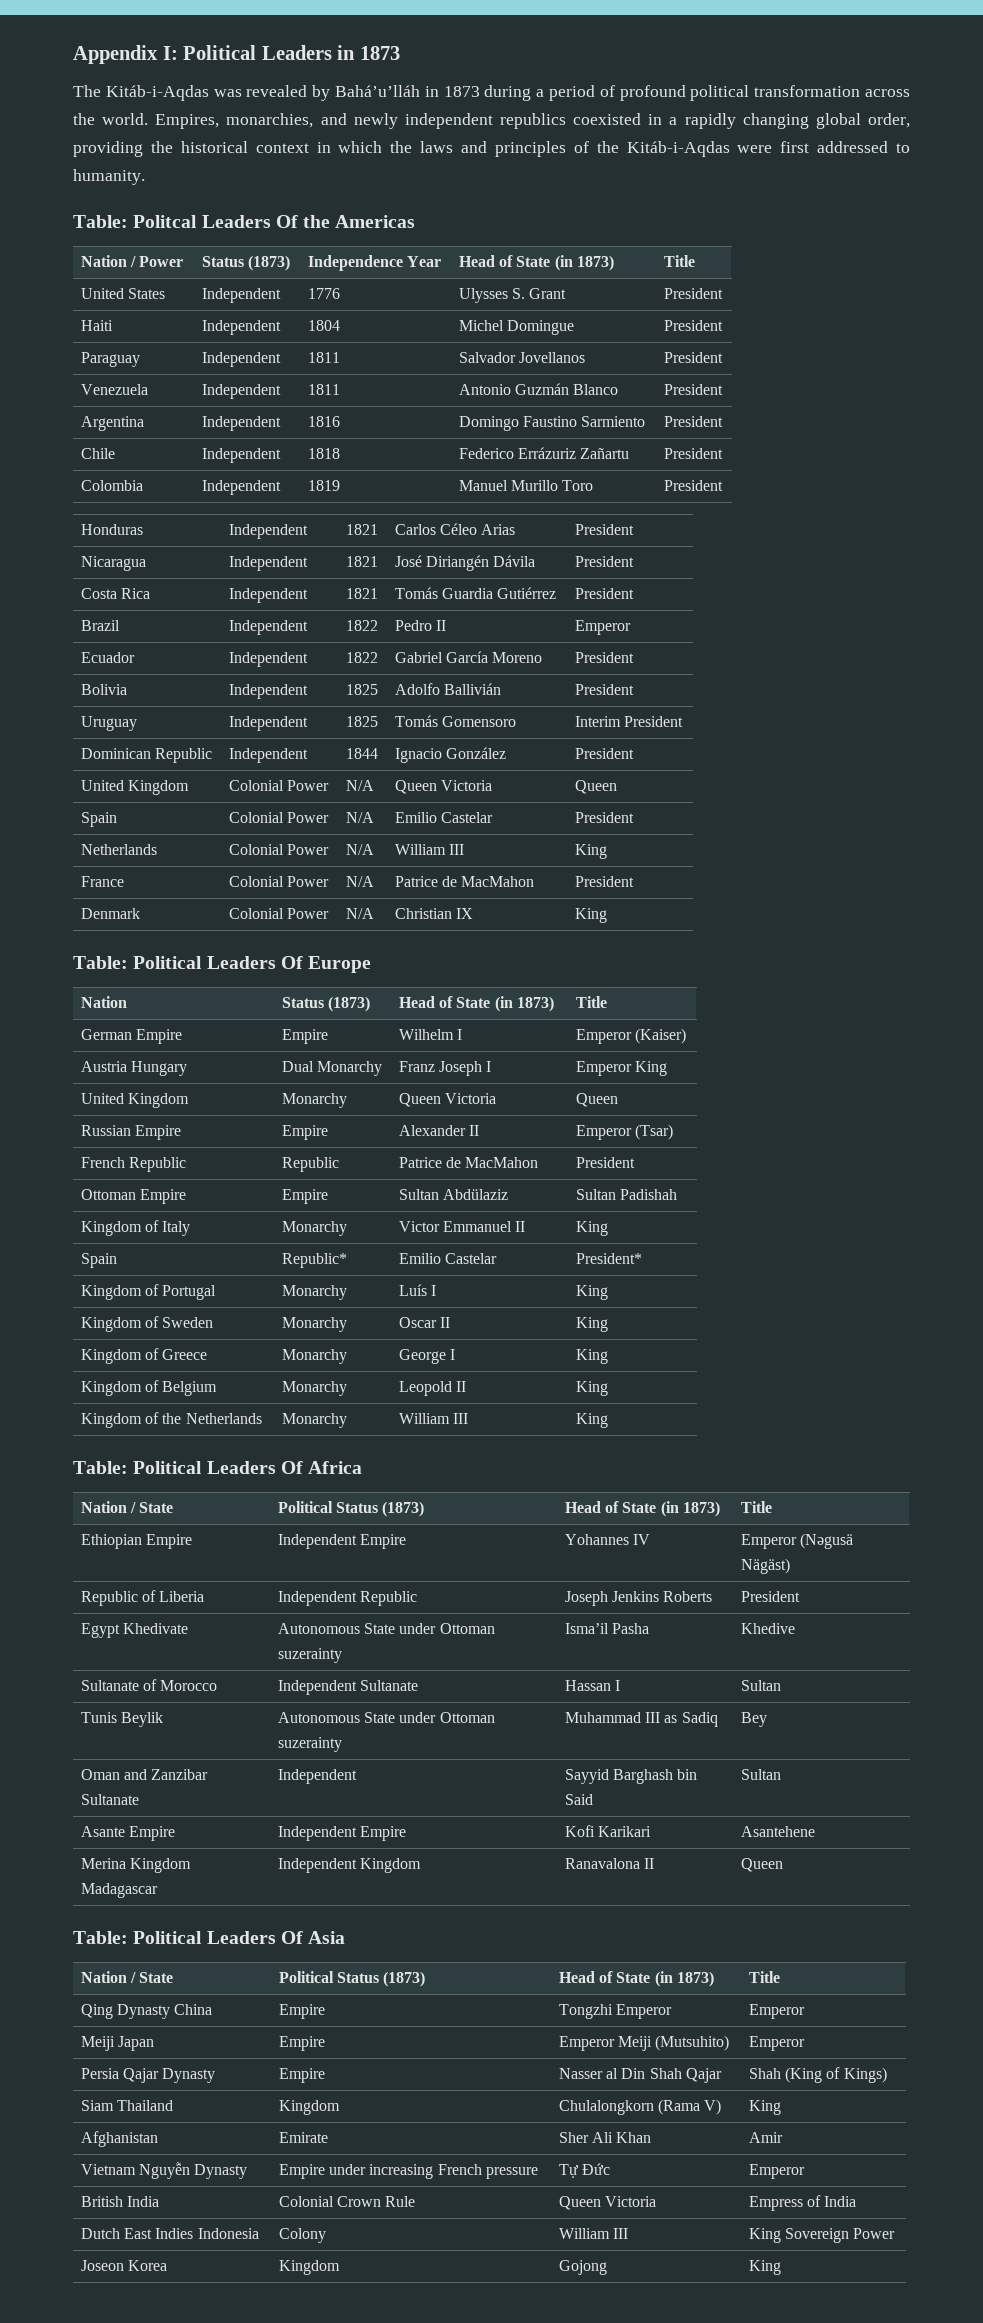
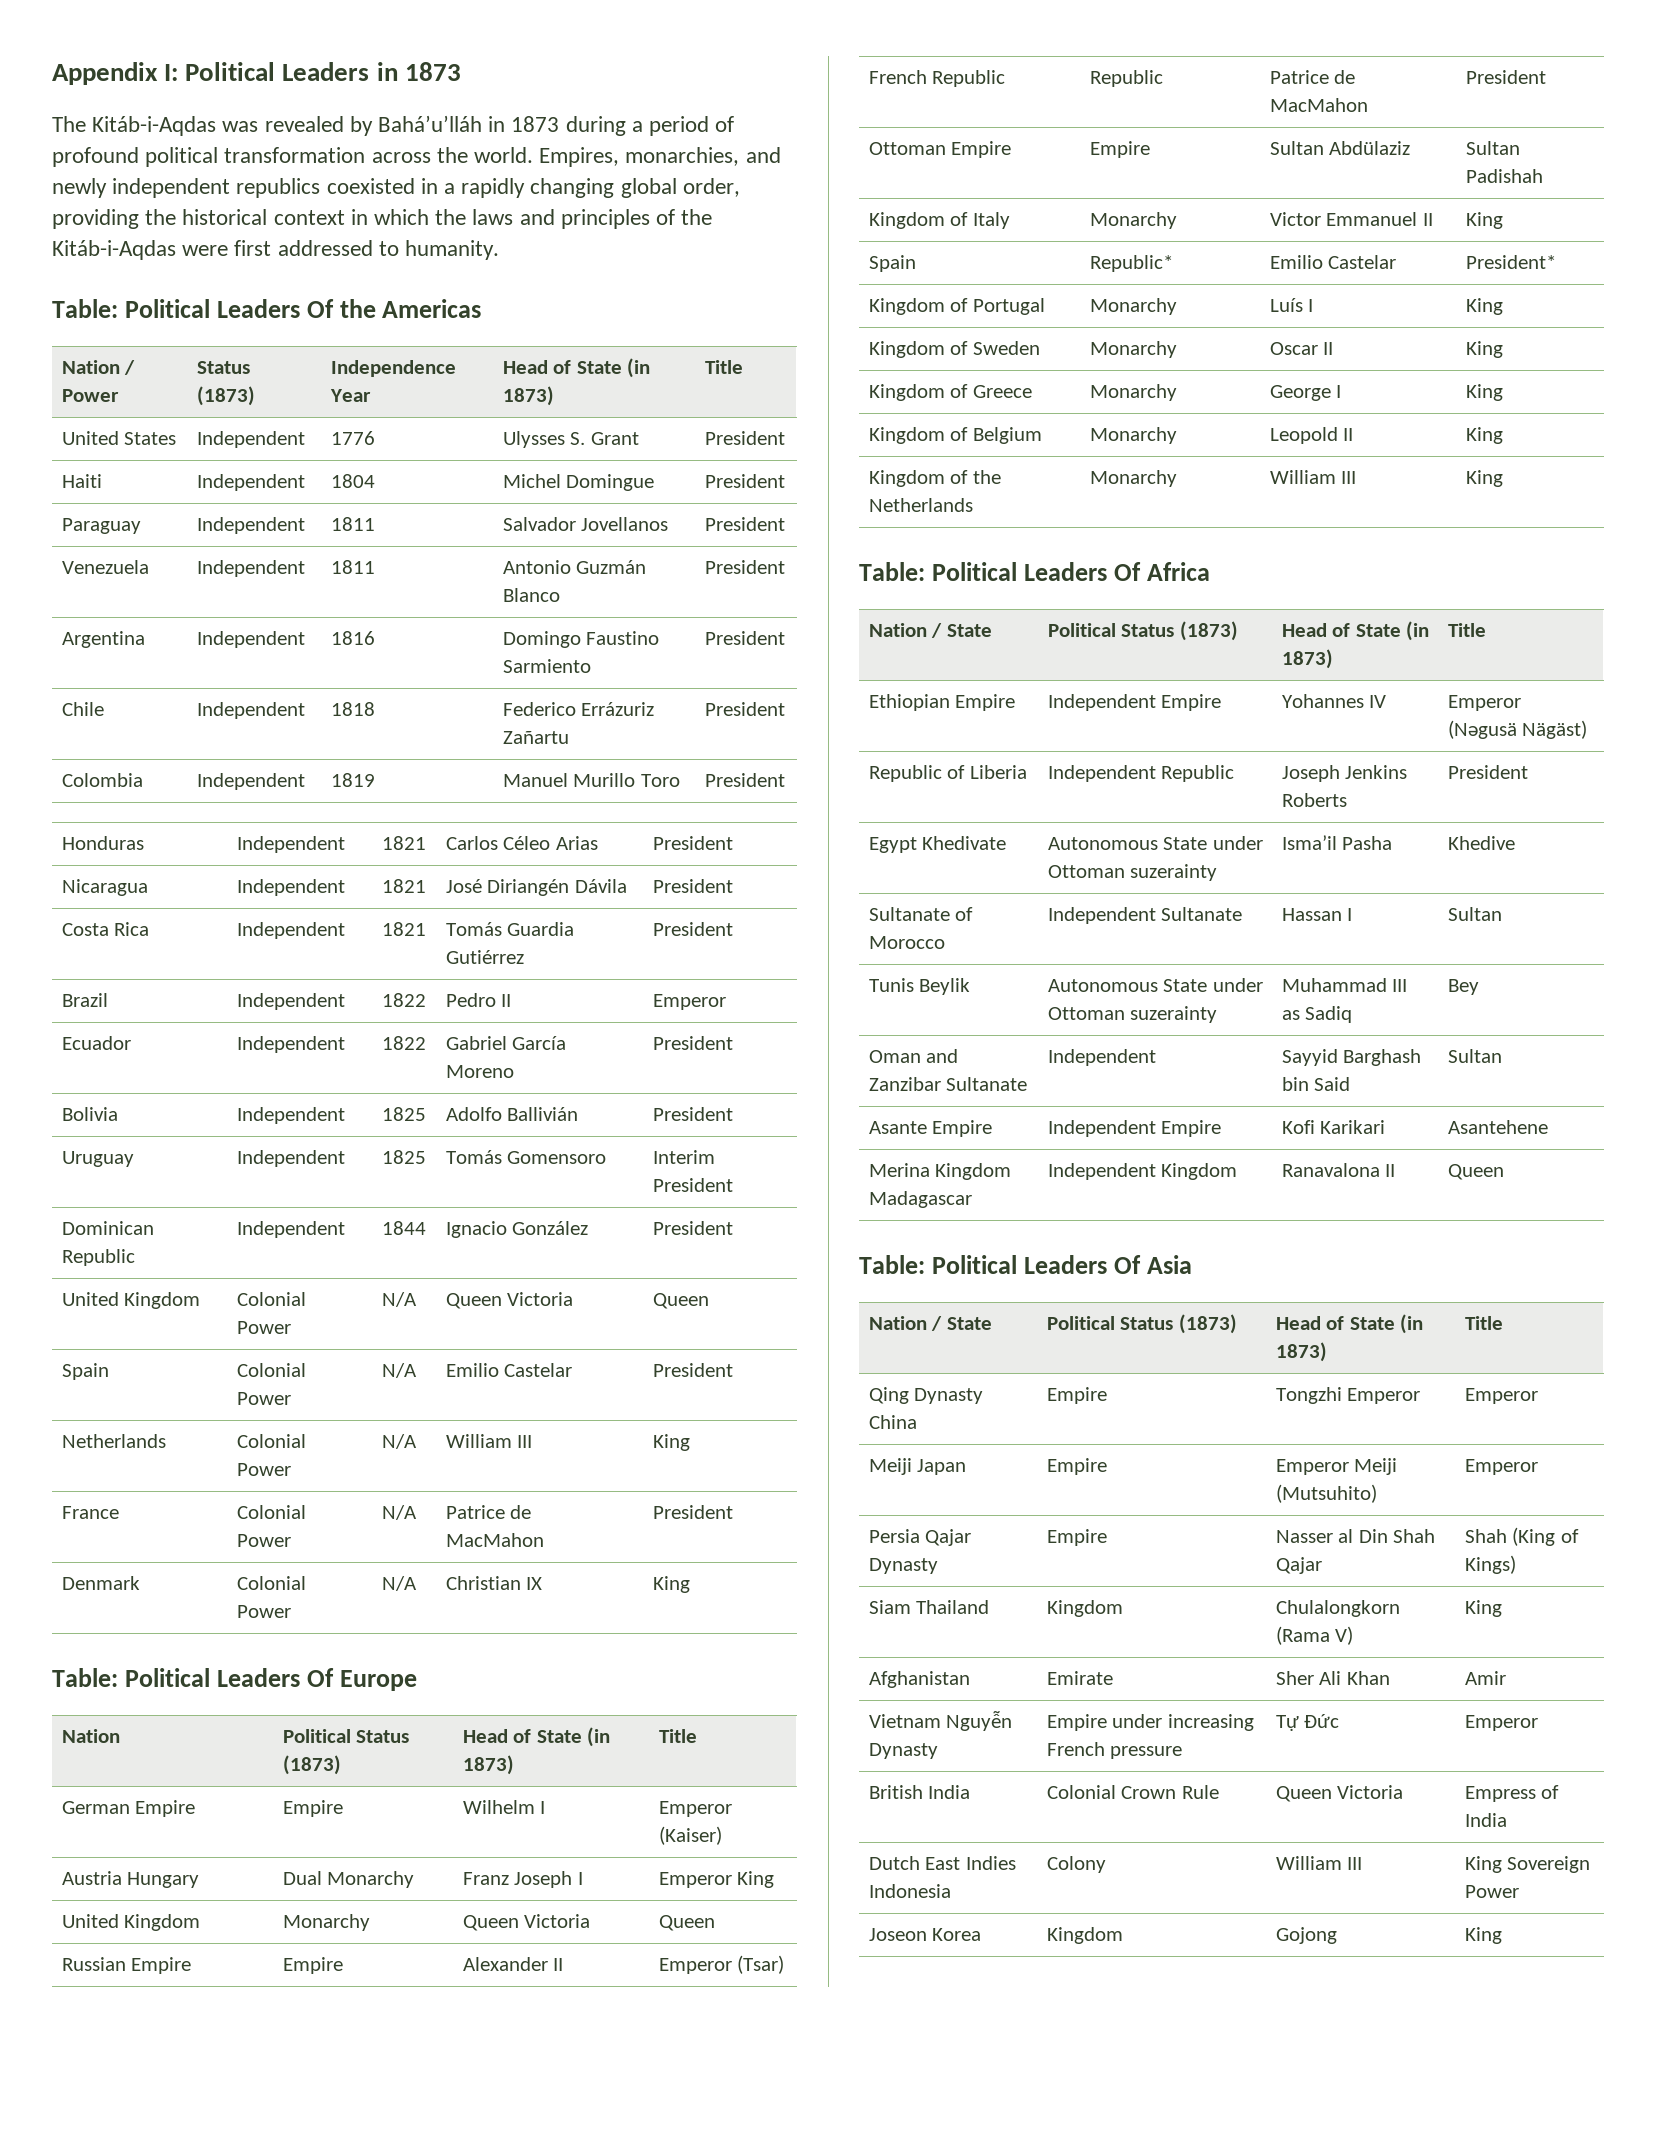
- Table: Politcal Leaders Of the Americas
+ Table: Political Leaders Of the Americas
- Nation | Status (1873) | Head of State (in 1873) | Title
+ Nation | Political Status (1873) | Head of State (in 1873) | Title

